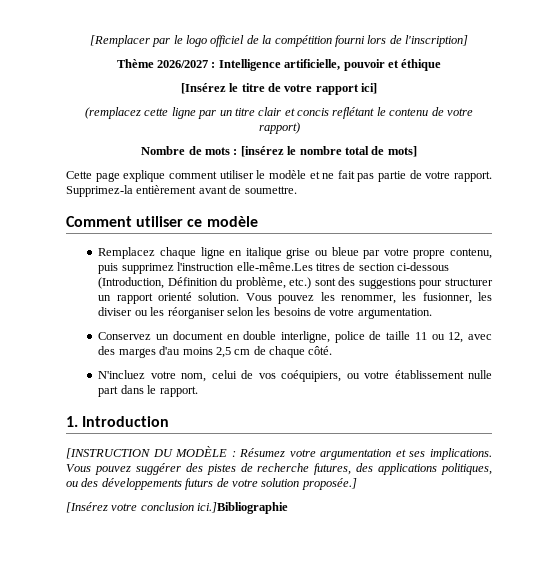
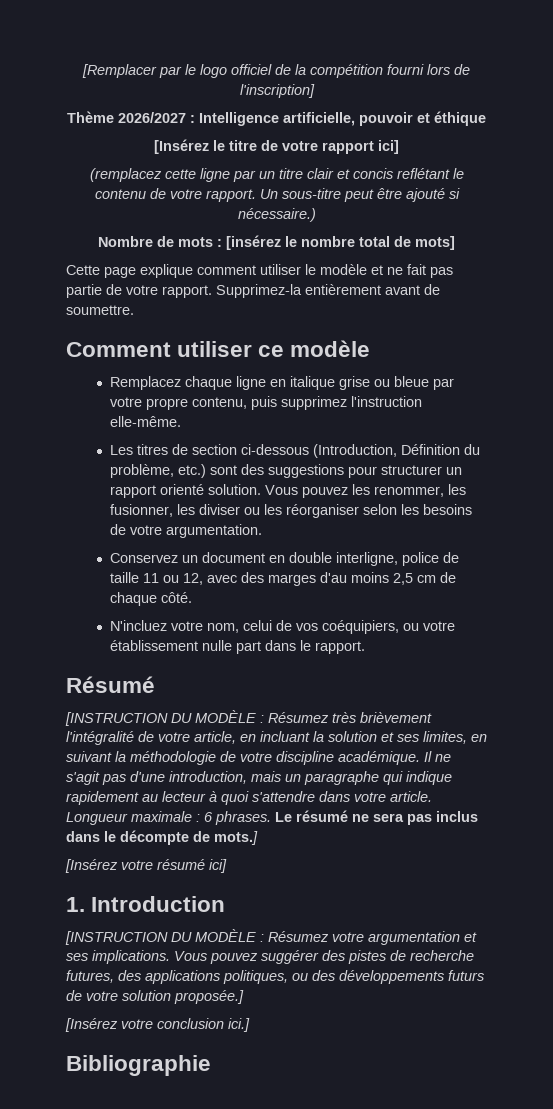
- (remplacez cette ligne par un titre clair et concis reflétant le contenu de votre rapport)
+ (remplacez cette ligne par un titre clair et concis reflétant le contenu de votre rapport. Un sous-titre peut être ajouté si nécessaire.)
- Remplacez chaque ligne en italique grise ou bleue par votre propre contenu, puis supprimez l'instruction elle-même.Les titres de section ci-dessous (Introduction, Définition du problème, etc.) sont des suggestions pour structurer un rapport orienté solution.
+ Remplacez chaque ligne en italique grise ou bleue par votre propre contenu, puis supprimez l'instruction elle-même.
+ Les titres de section ci-dessous (Introduction, Définition du problème, etc.) sont des suggestions pour structurer un rapport orienté solution.
+ Résumé
+ [INSTRUCTION DU MODÈLE : Résumez très brièvement l'intégralité de votre article, en incluant la solution et ses limites, en suivant la méthodologie de votre discipline académique. Il ne s'agit pas d'une introduction, mais un paragraphe qui indique rapidement au lecteur à quoi s'attendre dans votre article. Longueur maximale : 6 phrases. Le résumé ne sera pas inclus dans le décompte de mots.]
+ [Insérez votre résumé ici]
- [Insérez votre conclusion ici.]Bibliographie
+ [Insérez votre conclusion ici.]
+ Bibliographie

